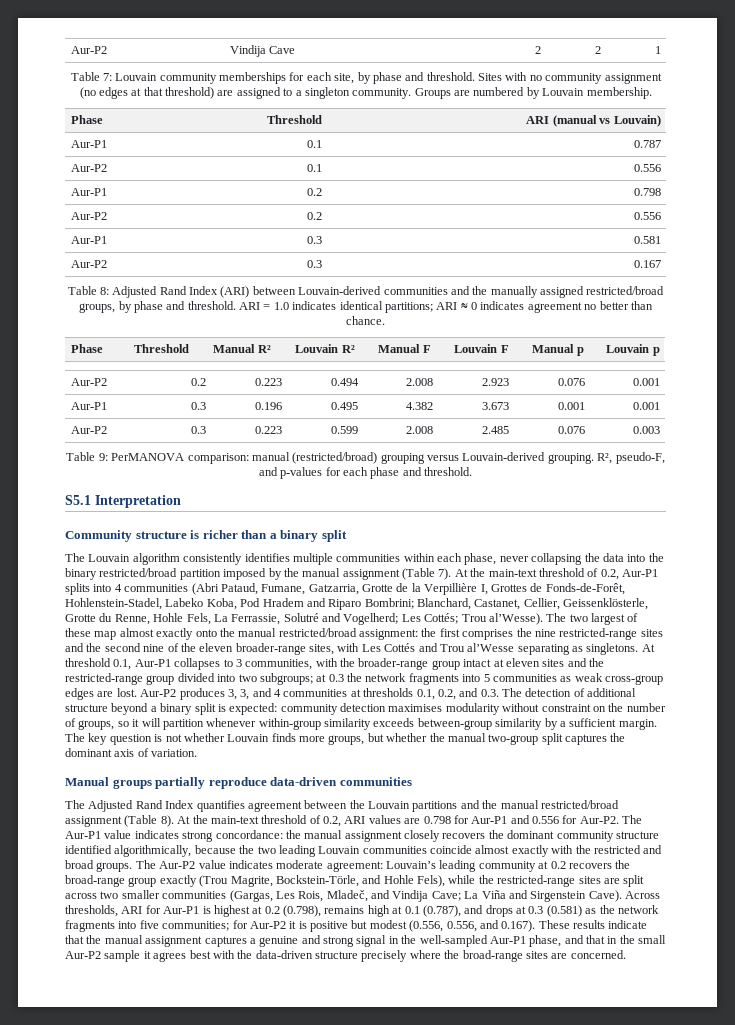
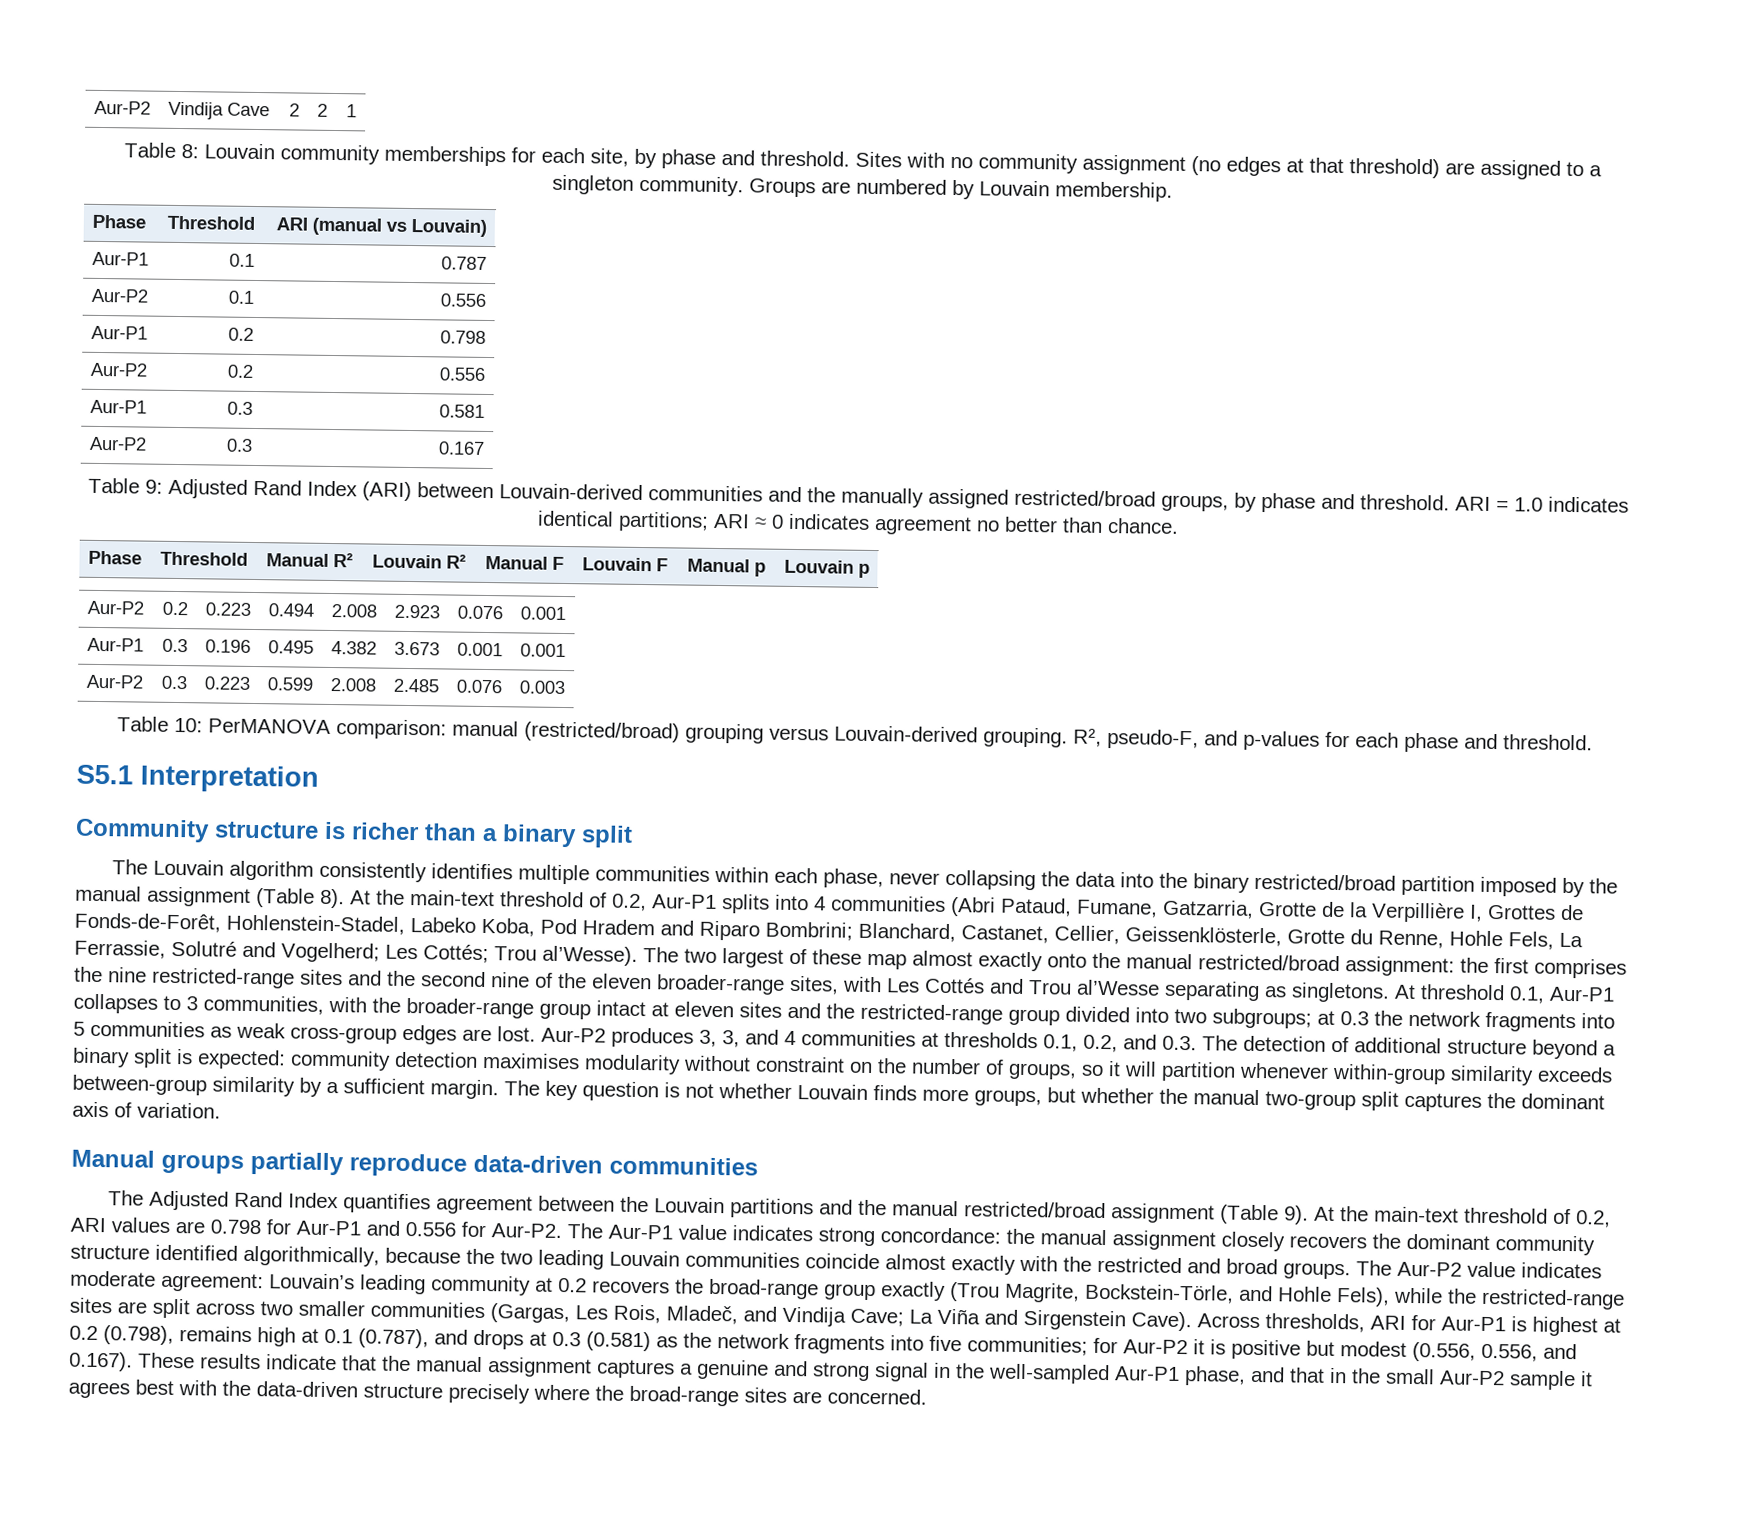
- Table 7: Louvain community memberships for each site, by phase and threshold.
+ Table 8: Louvain community memberships for each site, by phase and threshold.
- Table 8: Adjusted Rand Index (ARI) between Louvain-derived communities and the manually assigned restricted/broad groups, by phase and threshold.
+ Table 9: Adjusted Rand Index (ARI) between Louvain-derived communities and the manually assigned restricted/broad groups, by phase and threshold.
- Table 9: PerMANOVA comparison: manual (restricted/broad) grouping versus Louvain-derived grouping.
+ Table 10: PerMANOVA comparison: manual (restricted/broad) grouping versus Louvain-derived grouping.
- The Louvain algorithm consistently identifies multiple communities within each phase, never collapsing the data into the binary restricted/broad partition imposed by the manual assignment (Table 7).
+ The Louvain algorithm consistently identifies multiple communities within each phase, never collapsing the data into the binary restricted/broad partition imposed by the manual assignment (Table 8).
- The Adjusted Rand Index quantifies agreement between the Louvain partitions and the manual restricted/broad assignment (Table 8).
+ The Adjusted Rand Index quantifies agreement between the Louvain partitions and the manual restricted/broad assignment (Table 9).

